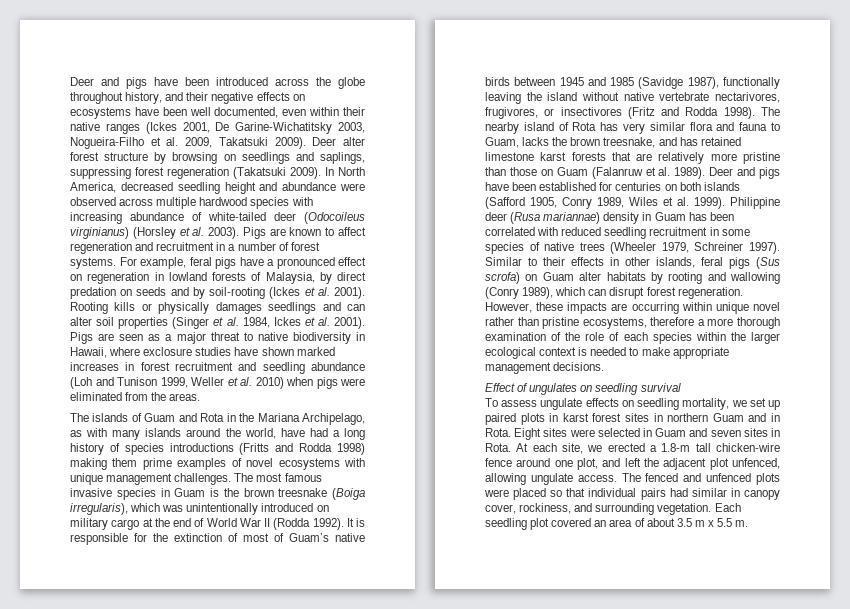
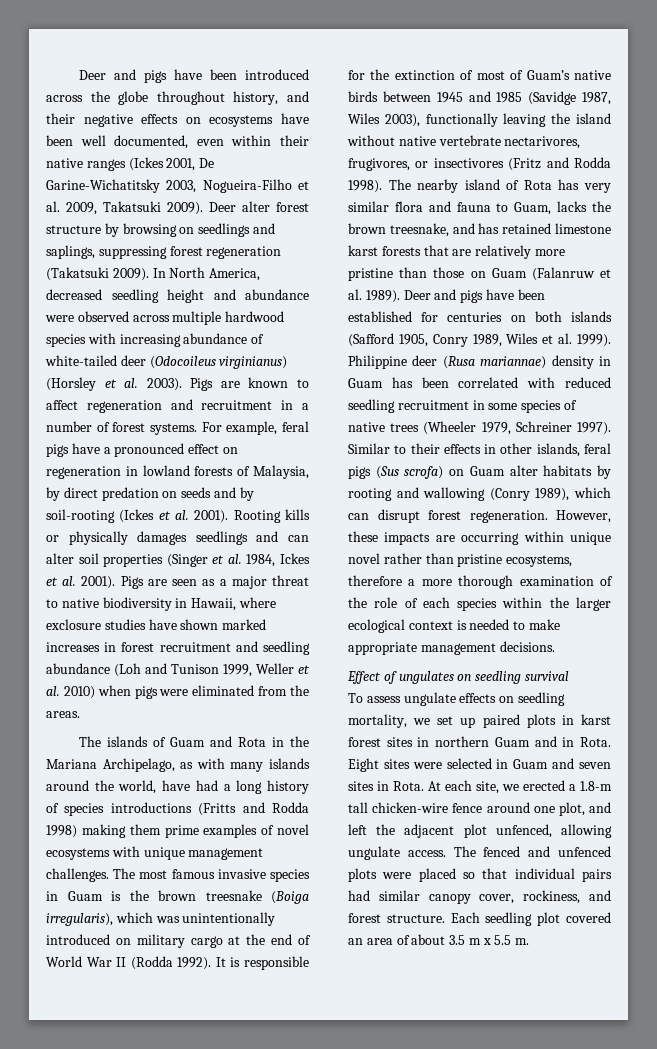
- It is responsible for the extinction of most of Guam’s native birds between 1945 and 1985 (Savidge 1987), functionally leaving the island without native vertebrate nectarivores, frugivores, or insectivores (Fritz and Rodda 1998).
+ It is responsible for the extinction of most of Guam’s native birds between 1945 and 1985 (Savidge 1987, Wiles 2003), functionally leaving the island without native vertebrate nectarivores, frugivores, or insectivores (Fritz and Rodda 1998).
- The fenced and unfenced plots were placed so that individual pairs had similar in canopy cover, rockiness, and surrounding vegetation.
+ The fenced and unfenced plots were placed so that individual pairs had similar canopy cover, rockiness, and forest structure.

